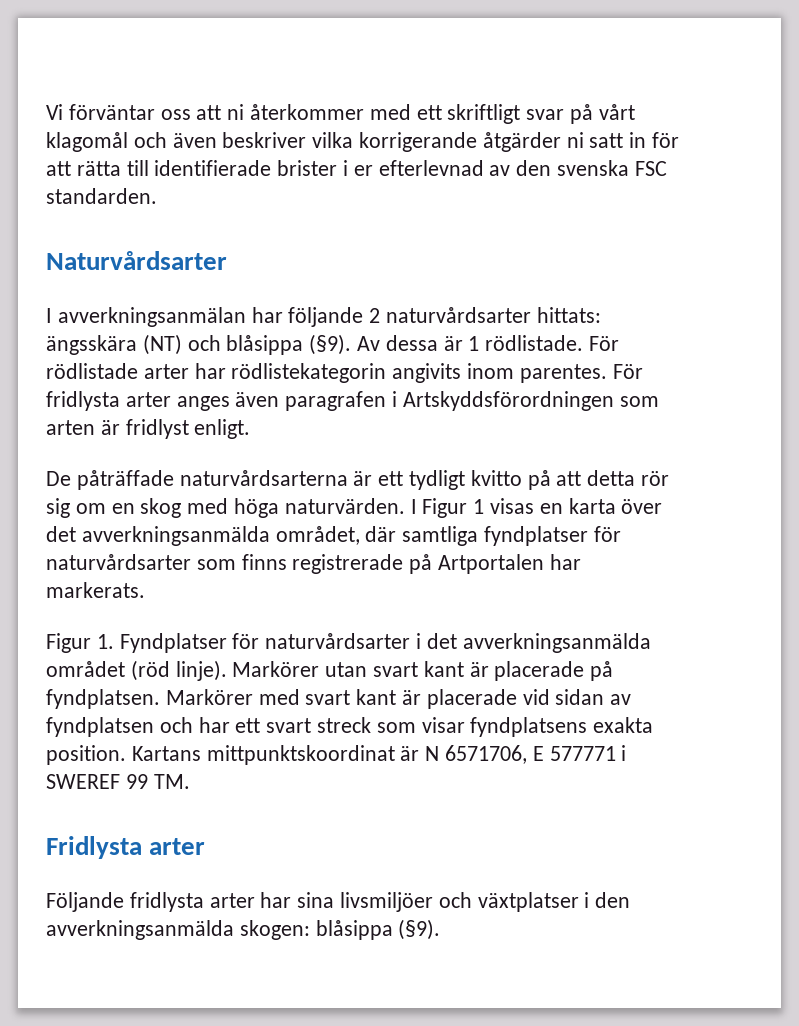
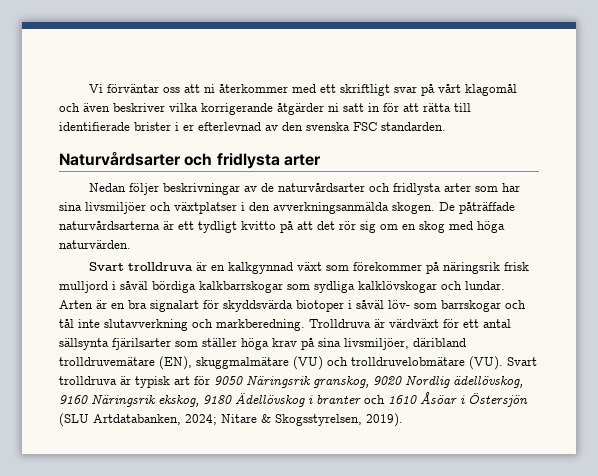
- Naturvårdsarter
- I avverkningsanmälan har följande 2 naturvårdsarter hittats: ängsskära (NT) och blåsippa (§9). Av dessa är 1 rödlistade. För rödlistade arter har rödlistekategorin angivits inom parentes. För fridlysta arter anges även paragrafen i Artskyddsförordningen som arten är fridlyst enligt.
- De påträffade naturvårdsarterna är ett tydligt kvitto på att detta rör sig om en skog med höga naturvärden. I Figur 1 visas en karta över det avverkningsanmälda området, där samtliga fyndplatser för naturvårdsarter som finns registrerade på Artportalen har markerats.
- Figur 1. Fyndplatser för naturvårdsarter i det avverkningsanmälda området (röd linje). Markörer utan svart kant är placerade på fyndplatsen. Markörer med svart kant är placerade vid sidan av fyndplatsen och har ett svart streck som visar fyndplatsens exakta position. Kartans mittpunktskoordinat är N 6571706, E 577771 i SWEREF 99 TM.
- Fridlysta arter
- Följande fridlysta arter har sina livsmiljöer och växtplatser i den avverkningsanmälda skogen: blåsippa (§9).
+ Naturvårdsarter och fridlysta arter
+ Nedan följer beskrivningar av de naturvårdsarter och fridlysta arter som har sina livsmiljöer och växtplatser i den avverkningsanmälda skogen. De påträffade naturvårdsarterna är ett tydligt kvitto på att det rör sig om en skog med höga naturvärden.
+ Svart trolldruva är en kalkgynnad växt som förekommer på näringsrik frisk mulljord i såväl bördiga kalkbarrskogar som sydliga kalklövskogar och lundar. Arten är en bra signalart för skyddsvärda biotoper i såväl löv- som barrskogar och tål inte slutavverkning och markberedning. Trolldruva är värdväxt för ett antal sällsynta fjärilsarter som ställer höga krav på sina livsmiljöer, däribland trolldruvemätare (EN), skuggmalmätare (VU) och trolldruvelobmätare (VU). Svart trolldruva är typisk art för 9050 Näringsrik granskog, 9020 Nordlig ädellövskog, 9160 Näringsrik ekskog, 9180 Ädellövskog i branter och 1610 Åsöar i Östersjön (SLU Artdatabanken, 2024; Nitare & Skogsstyrelsen, 2019).

